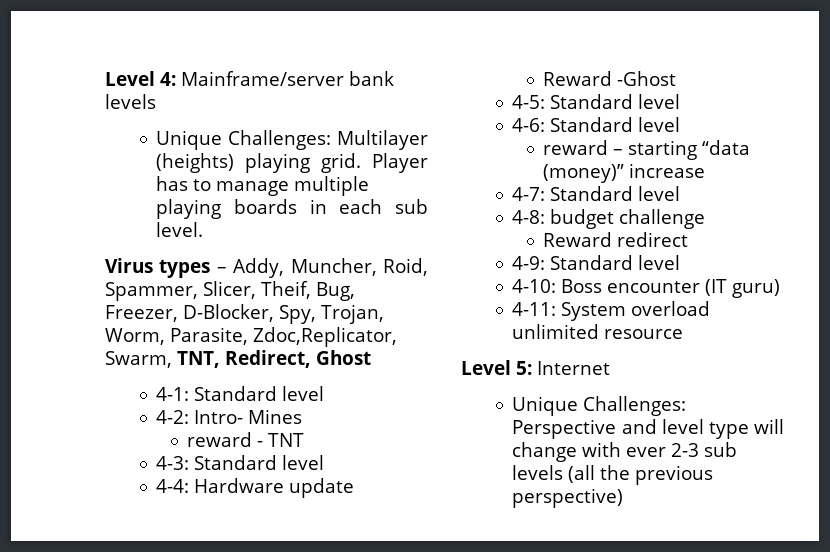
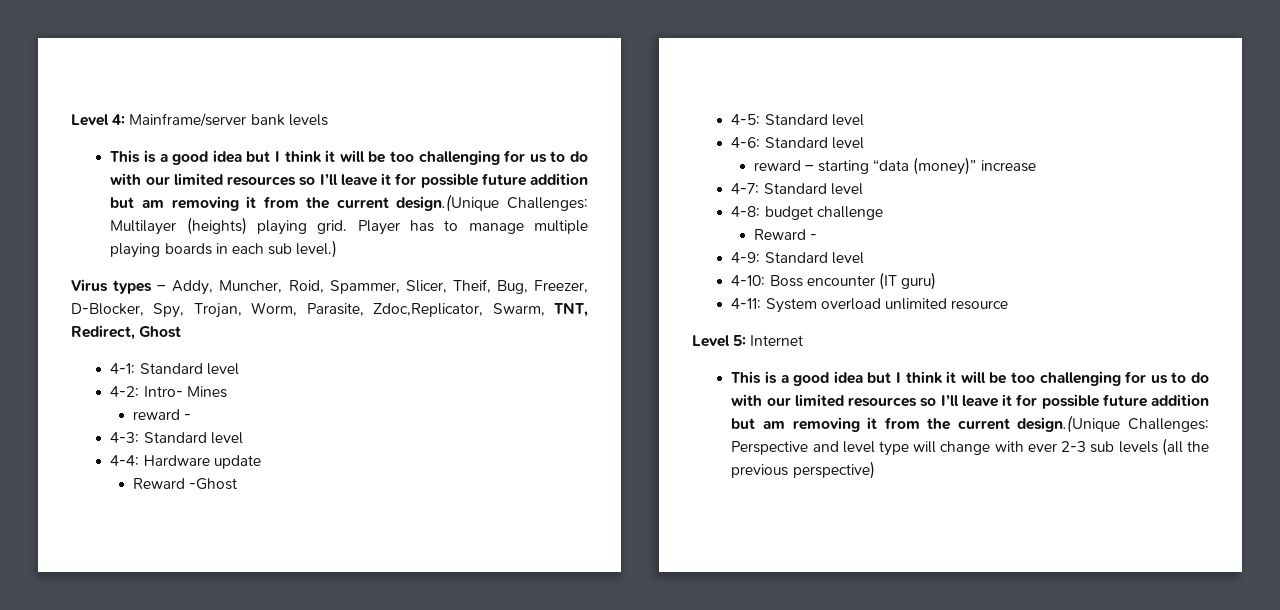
- Unique Challenges: Multilayer (heights) playing grid.
+ This is a good idea but I think it will be too challenging for us to do with our limited resources so I’ll leave it for possible future addition but am removing it from the current design.(Unique Challenges: Multilayer (heights) playing grid.
- Player has to manage multiple playing boards in each sub level.
+ Player has to manage multiple playing boards in each sub level.)
  4-2: Intro- Mines
- reward - TNT
+ reward -
- Reward redirect
+ Reward -
- Unique Challenges: Perspective and level type will change with ever 2-3 sub levels (all the previous perspective)
+ This is a good idea but I think it will be too challenging for us to do with our limited resources so I’ll leave it for possible future addition but am removing it from the current design.(Unique Challenges: Perspective and level type will change with ever 2-3 sub levels (all the previous perspective)

